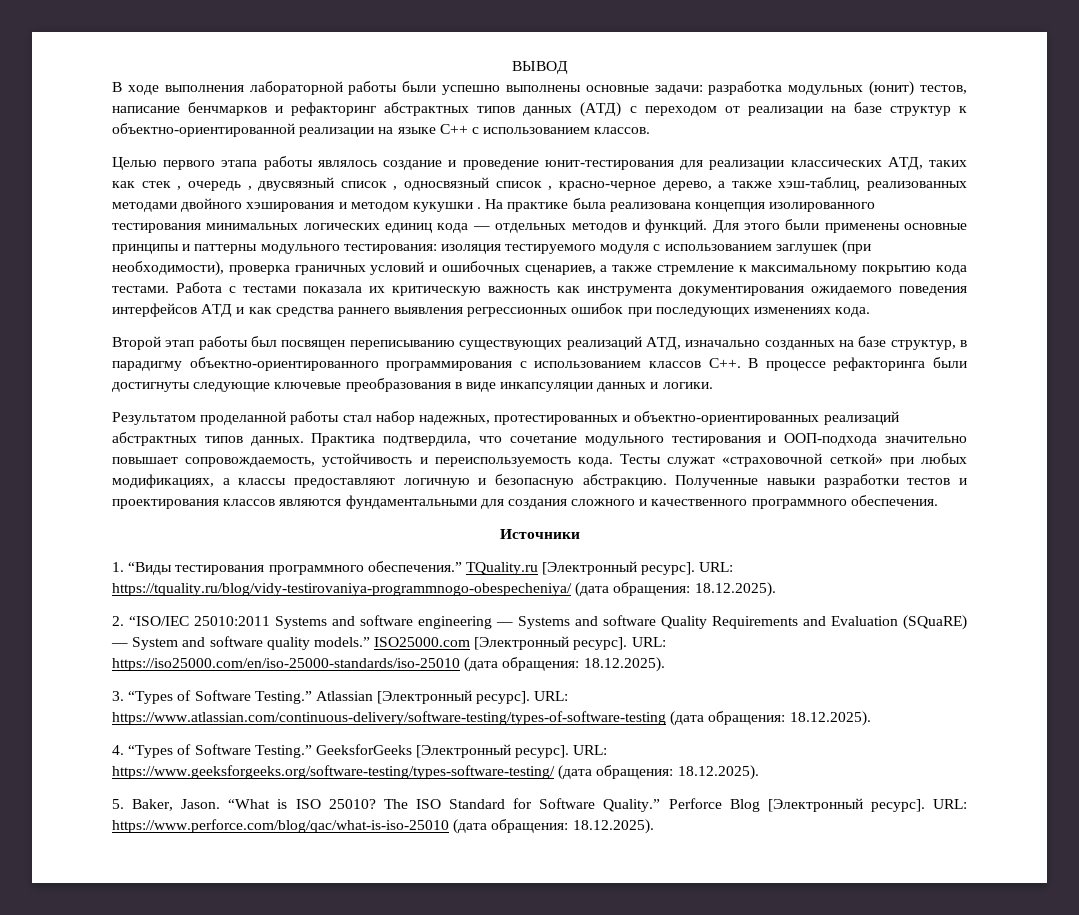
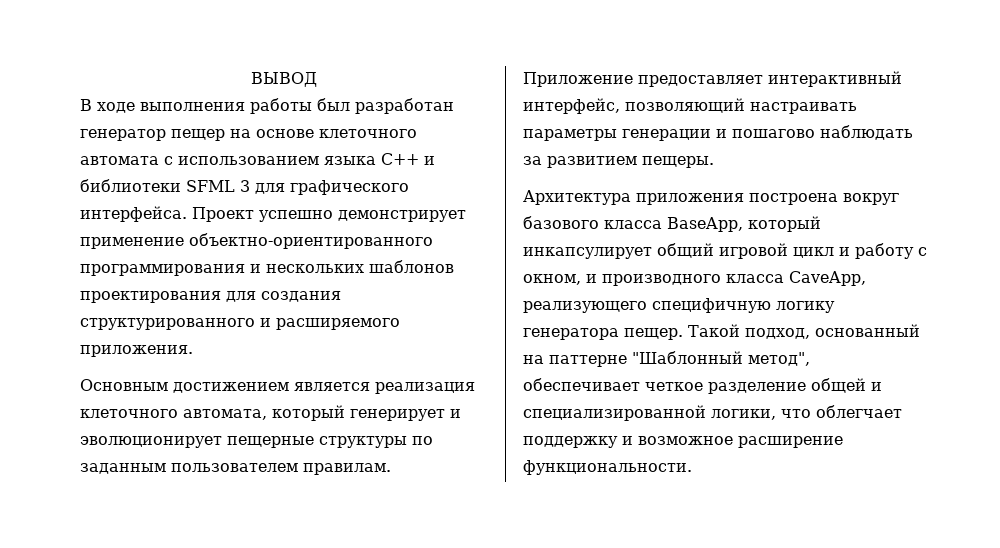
- В ходе выполнения лабораторной работы были успешно выполнены основные задачи: разработка модульных (юнит) тестов, написание бенчмарков и рефакторинг абстрактных типов данных (АТД) с переходом от реализации на базе структур к объектно-ориентированной реализации на языке C++ с использованием классов.
- Целью первого этапа работы являлось создание и проведение юнит-тестирования для реализации классических АТД, таких как стек , очередь , двусвязный список , односвязный список , красно-черное дерево, а также хэш-таблиц, реализованных методами двойного хэширования и методом кукушки . На практике была реализована концепция изолированного тестирования минимальных логических единиц кода — отдельных методов и функций. Для этого были применены основные принципы и паттерны модульного тестирования: изоляция тестируемого модуля с использованием заглушек (при необходимости), проверка граничных условий и ошибочных сценариев, а также стремление к максимальному покрытию кода тестами. Работа с тестами показала их критическую важность как инструмента документирования ожидаемого поведения интерфейсов АТД и как средства раннего выявления регрессионных ошибок при последующих изменениях кода.
- Второй этап работы был посвящен переписыванию существующих реализаций АТД, изначально созданных на базе структур, в парадигму объектно-ориентированного программирования с использованием классов C++. В процессе рефакторинга были достигнуты следующие ключевые преобразования в виде инкапсуляции данных и логики.
- Результатом проделанной работы стал набор надежных, протестированных и объектно-ориентированных реализаций абстрактных типов данных. Практика подтвердила, что сочетание модульного тестирования и ООП-подхода значительно повышает сопровождаемость, устойчивость и переиспользуемость кода. Тесты служат «страховочной сеткой» при любых модификациях, а классы предоставляют логичную и безопасную абстракцию. Полученные навыки разработки тестов и проектирования классов являются фундаментальными для создания сложного и качественного программного обеспечения.
- Источники
- 1. “Виды тестирования программного обеспечения.” TQuality.ru [Электронный ресурс]. URL: https://tquality.ru/blog/vidy-testirovaniya-programmnogo-obespecheniya/ (дата обращения: 18.12.2025).
- 2. “ISO/IEC 25010:2011 Systems and software engineering — Systems and software Quality Requirements and Evaluation (SQuaRE) — System and software quality models.” ISO25000.com [Электронный ресурс]. URL: https://iso25000.com/en/iso-25000-standards/iso-25010 (дата обращения: 18.12.2025).
- 3. “Types of Software Testing.” Atlassian [Электронный ресурс]. URL: https://www.atlassian.com/continuous-delivery/software-testing/types-of-software-testing (дата обращения: 18.12.2025).
- 4. “Types of Software Testing.” GeeksforGeeks [Электронный ресурс]. URL: https://www.geeksforgeeks.org/software-testing/types-software-testing/ (дата обращения: 18.12.2025).
- 5. Baker, Jason. “What is ISO 25010? The ISO Standard for Software Quality.” Perforce Blog [Электронный ресурс]. URL: https://www.perforce.com/blog/qac/what-is-iso-25010 (дата обращения: 18.12.2025).
+ В ходе выполнения работы был разработан генератор пещер на основе клеточного автомата с использованием языка C++ и библиотеки SFML 3 для графического интерфейса. Проект успешно демонстрирует применение объектно-ориентированного программирования и нескольких шаблонов проектирования для создания структурированного и расширяемого приложения.
+ Основным достижением является реализация клеточного автомата, который генерирует и эволюционирует пещерные структуры по заданным пользователем правилам. Приложение предоставляет интерактивный интерфейс, позволяющий настраивать параметры генерации и пошагово наблюдать за развитием пещеры.
+ Архитектура приложения построена вокруг базового класса BaseApp, который инкапсулирует общий игровой цикл и работу с окном, и производного класса CaveApp, реализующего специфичную логику генератора пещер. Такой подход, основанный на паттерне "Шаблонный метод", обеспечивает четкое разделение общей и специализированной логики, что облегчает поддержку и возможное расширение функциональности.

